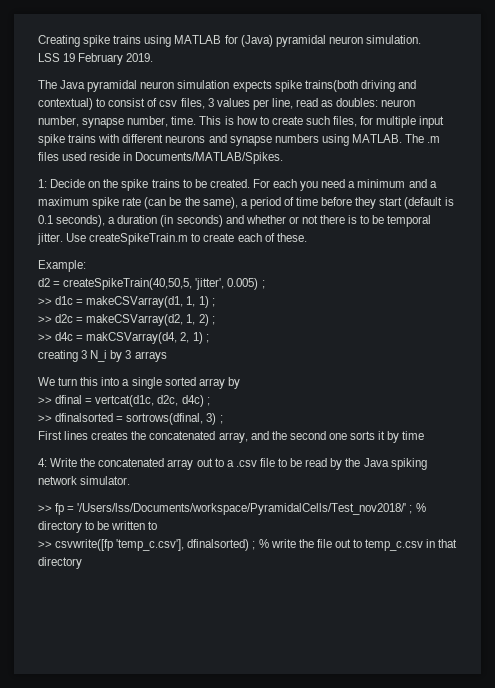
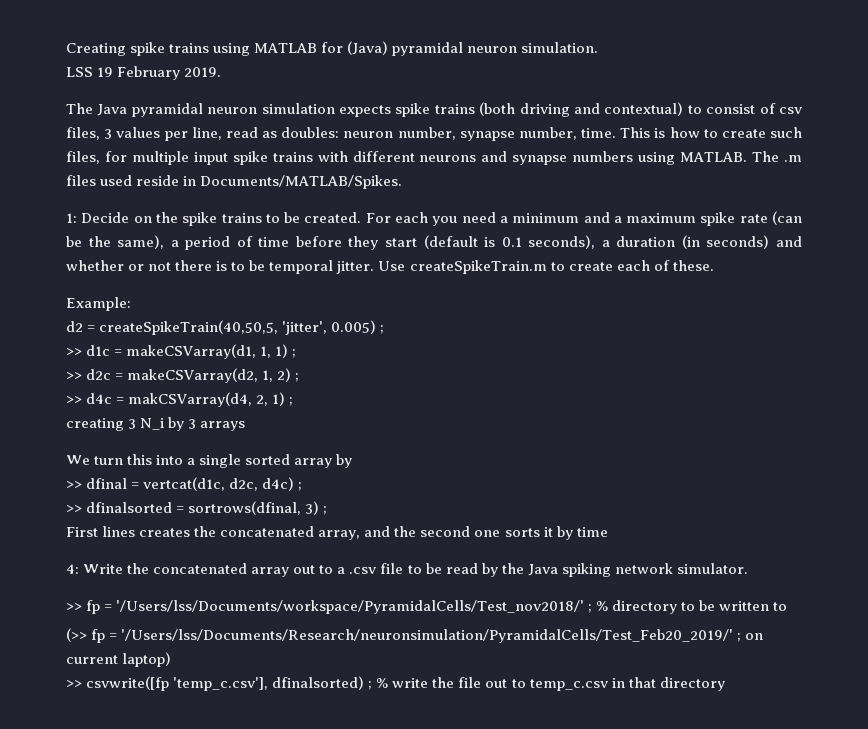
- The Java pyramidal neuron simulation expects spike trains(both driving and contextual) to consist of csv files, 3 values per line, read as doubles: neuron number, synapse number, time.
+ The Java pyramidal neuron simulation expects spike trains (both driving and contextual) to consist of csv files, 3 values per line, read as doubles: neuron number, synapse number, time.
+ (>> fp = '/Users/lss/Documents/Research/neuronsimulation/PyramidalCells/Test_Feb20_2019/' ; on current laptop)

